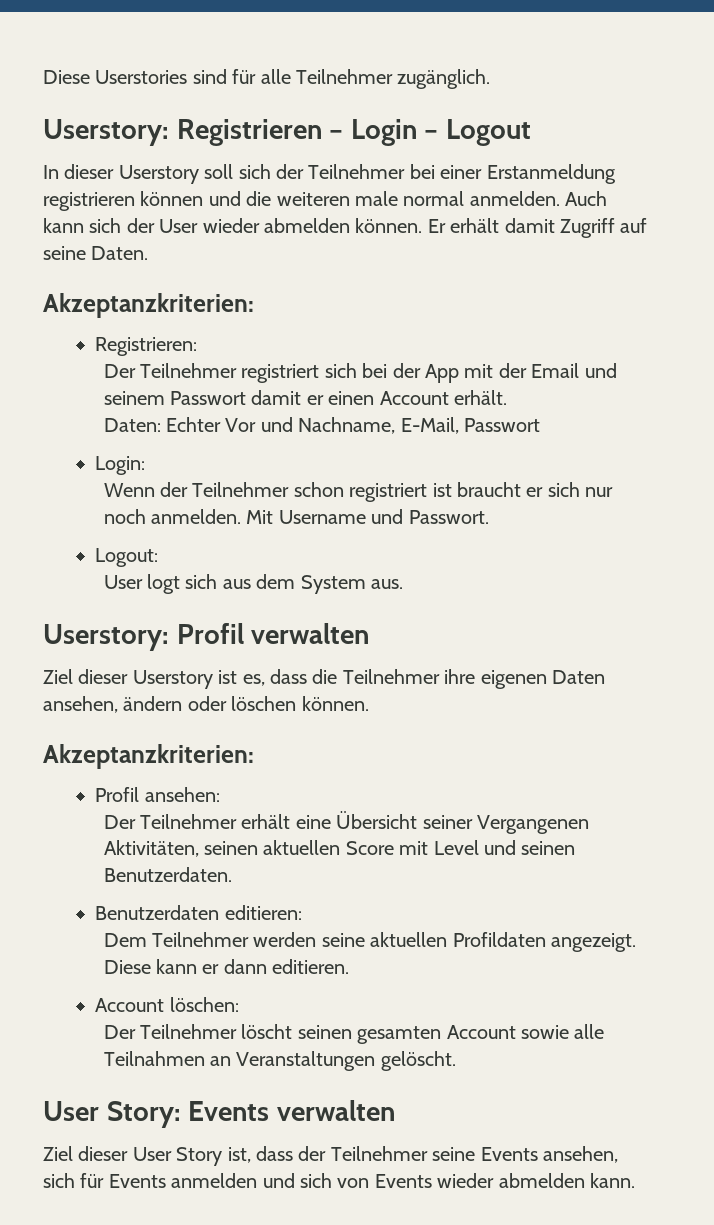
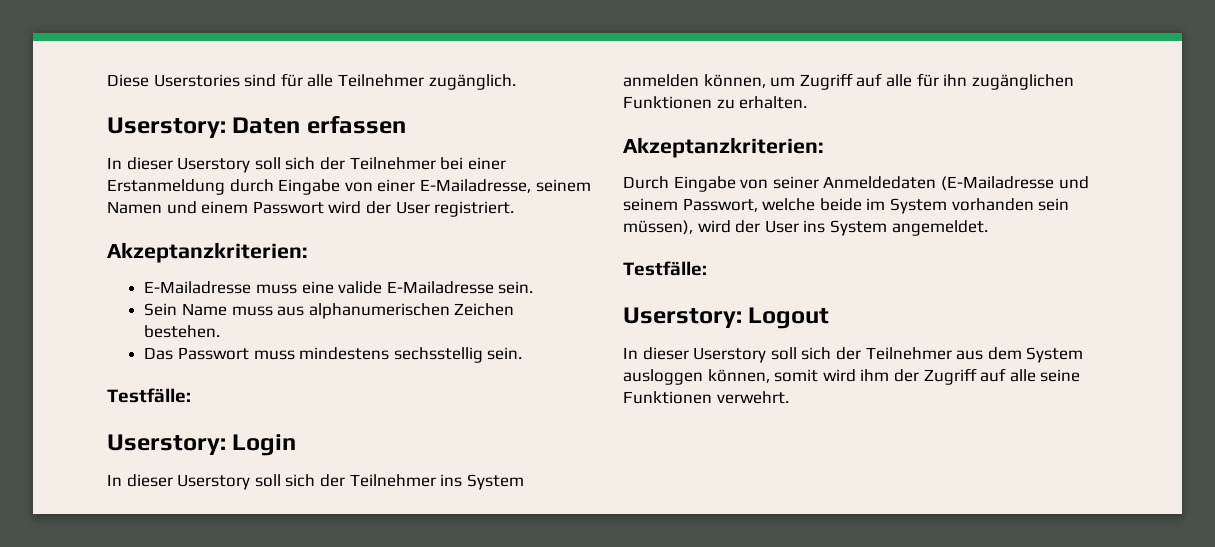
- Userstory: Registrieren – Login – Logout
+ Userstory: Daten erfassen
- In dieser Userstory soll sich der Teilnehmer bei einer Erstanmeldung registrieren können und die weiteren male normal anmelden. Auch kann sich der User wieder abmelden können. Er erhält damit Zugriff auf seine Daten.
+ In dieser Userstory soll sich der Teilnehmer bei einer Erstanmeldung durch Eingabe von einer E-Mailadresse, seinem Namen und einem Passwort wird der User registriert.
  Akzeptanzkriterien:
- Registrieren:
- Der Teilnehmer registriert sich bei der App mit der Email und seinem Passwort damit er einen Account erhält.
- Daten: Echter Vor und Nachname, E-Mail, Passwort
- Login:
- Wenn der Teilnehmer schon registriert ist braucht er sich nur noch anmelden. Mit Username und Passwort.
- Logout:
- User logt sich aus dem System aus.
- Userstory: Profil verwalten
- Ziel dieser Userstory ist es, dass die Teilnehmer ihre eigenen Daten ansehen, ändern oder löschen können.
+ E-Mailadresse muss eine valide E-Mailadresse sein.
+ Sein Name muss aus alphanumerischen Zeichen bestehen.
+ Das Passwort muss mindestens sechsstellig sein.
+ Testfälle:
+ Userstory: Login
+ In dieser Userstory soll sich der Teilnehmer ins System anmelden können, um Zugriff auf alle für ihn zugänglichen Funktionen zu erhalten.
  Akzeptanzkriterien:
- Profil ansehen:
- Der Teilnehmer erhält eine Übersicht seiner Vergangenen Aktivitäten, seinen aktuellen Score mit Level und seinen Benutzerdaten.
- Benutzerdaten editieren:
- Dem Teilnehmer werden seine aktuellen Profildaten angezeigt. Diese kann er dann editieren.
- Account löschen:
- Der Teilnehmer löscht seinen gesamten Account sowie alle Teilnahmen an Veranstaltungen gelöscht.
- User Story: Events verwalten
- Ziel dieser User Story ist, dass der Teilnehmer seine Events ansehen, sich für Events anmelden und sich von Events wieder abmelden kann.
+ Durch Eingabe von seiner Anmeldedaten (E-Mailadresse und seinem Passwort, welche beide im System vorhanden sein müssen), wird der User ins System angemeldet.
+ Testfälle:
+ Userstory: Logout
+ In dieser Userstory soll sich der Teilnehmer aus dem System ausloggen können, somit wird ihm der Zugriff auf alle seine Funktionen verwehrt.

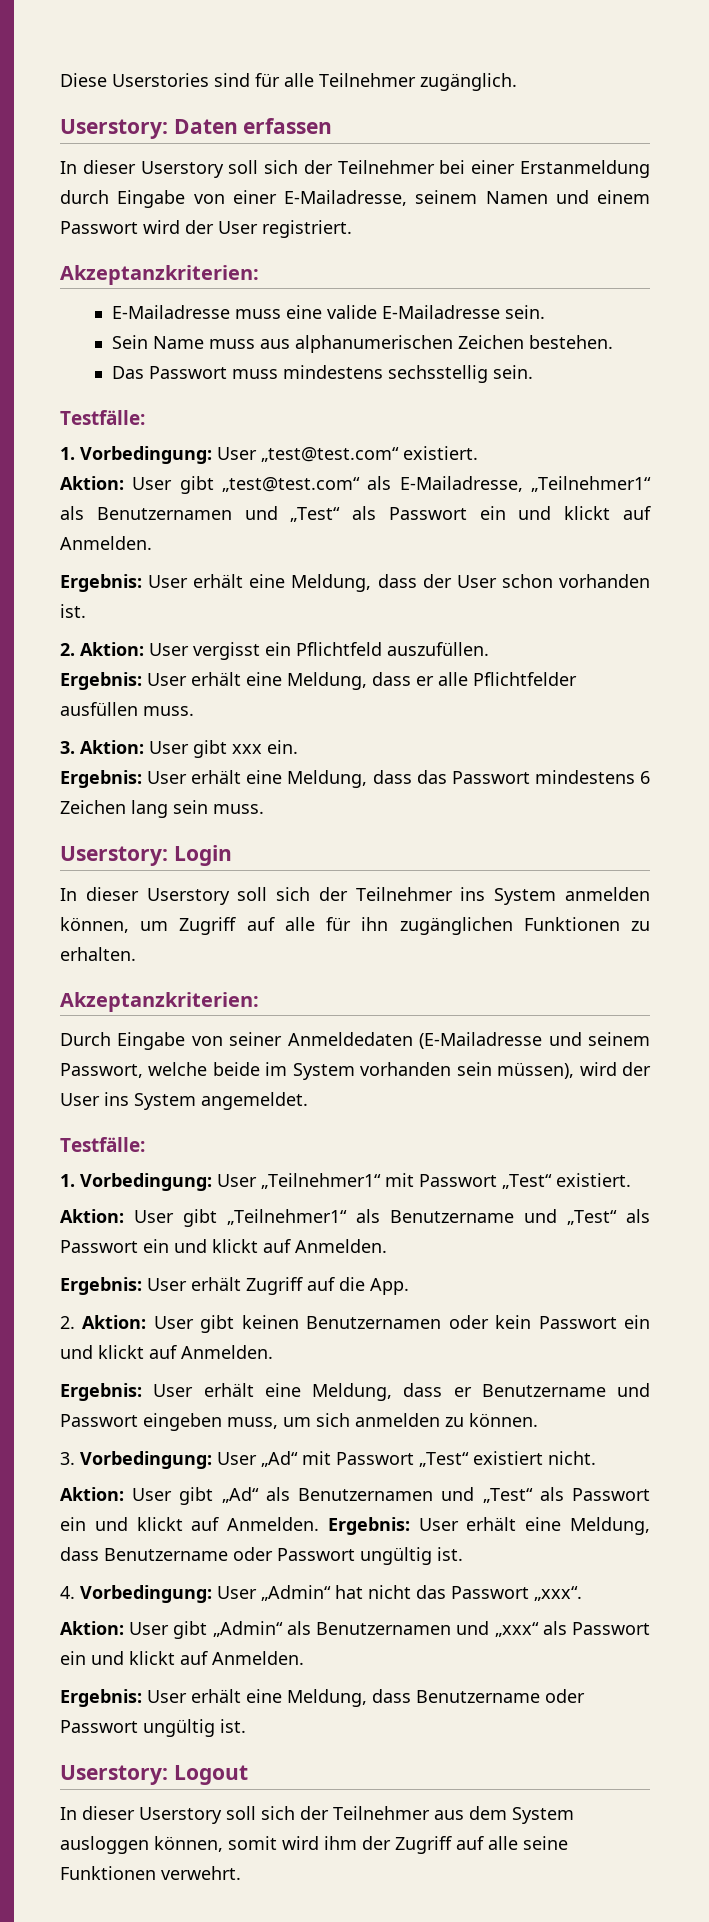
+ 1. Vorbedingung: User „test@test.com“ existiert.
+ Aktion: User gibt „test@test.com“ als E-Mailadresse, „Teilnehmer1“ als Benutzernamen und „Test“ als Passwort ein und klickt auf Anmelden.
+ Ergebnis: User erhält eine Meldung, dass der User schon vorhanden ist.
+ 2. Aktion: User vergisst ein Pflichtfeld auszufüllen.
+ Ergebnis: User erhält eine Meldung, dass er alle Pflichtfelder ausfüllen muss.
+ 3. Aktion: User gibt xxx ein.
+ Ergebnis: User erhält eine Meldung, dass das Passwort mindestens 6 Zeichen lang sein muss.
+ 1. Vorbedingung: User „Teilnehmer1“ mit Passwort „Test“ existiert.
+ Aktion: User gibt „Teilnehmer1“ als Benutzername und „Test“ als Passwort ein und klickt auf Anmelden.
+ Ergebnis: User erhält Zugriff auf die App.
+ 2. Aktion: User gibt keinen Benutzernamen oder kein Passwort ein und klickt auf Anmelden.
+ Ergebnis: User erhält eine Meldung, dass er Benutzername und Passwort eingeben muss, um sich anmelden zu können.
+ 3. Vorbedingung: User „Ad“ mit Passwort „Test“ existiert nicht.
+ Aktion: User gibt „Ad“ als Benutzernamen und „Test“ als Passwort ein und klickt auf Anmelden. Ergebnis: User erhält eine Meldung, dass Benutzername oder Passwort ungültig ist.
+ 4. Vorbedingung: User „Admin“ hat nicht das Passwort „xxx“.
+ Aktion: User gibt „Admin“ als Benutzernamen und „xxx“ als Passwort ein und klickt auf Anmelden.
+ Ergebnis: User erhält eine Meldung, dass Benutzername oder Passwort ungültig ist.

